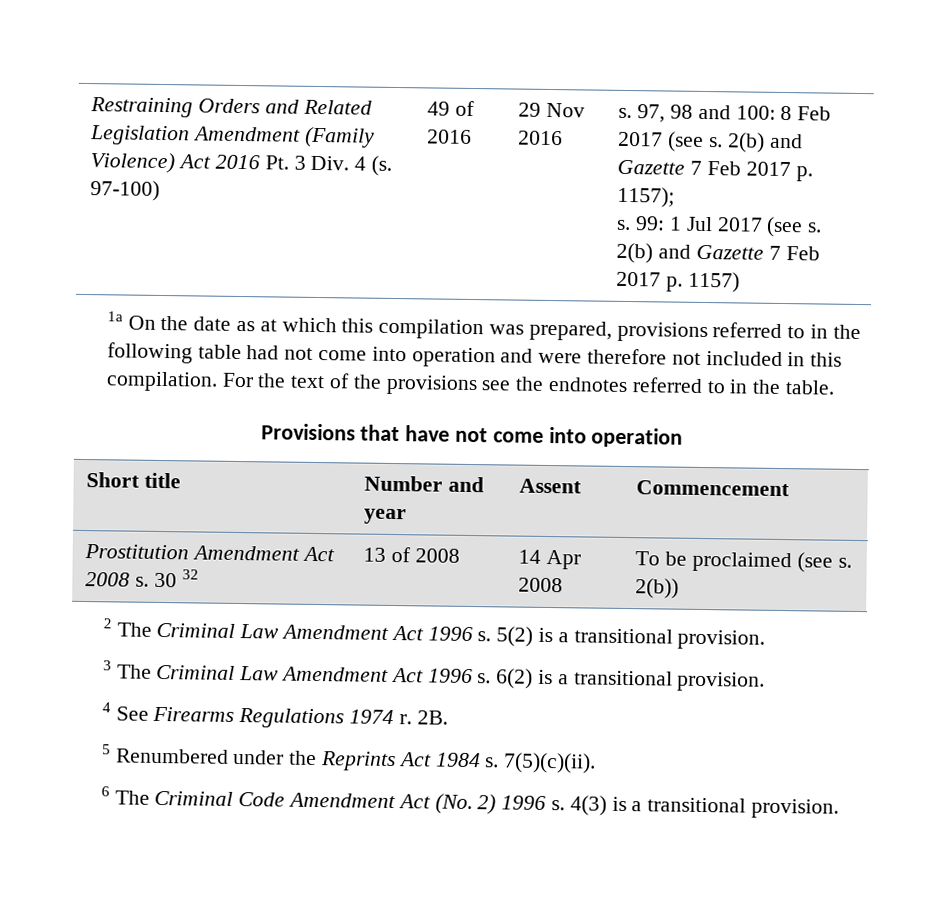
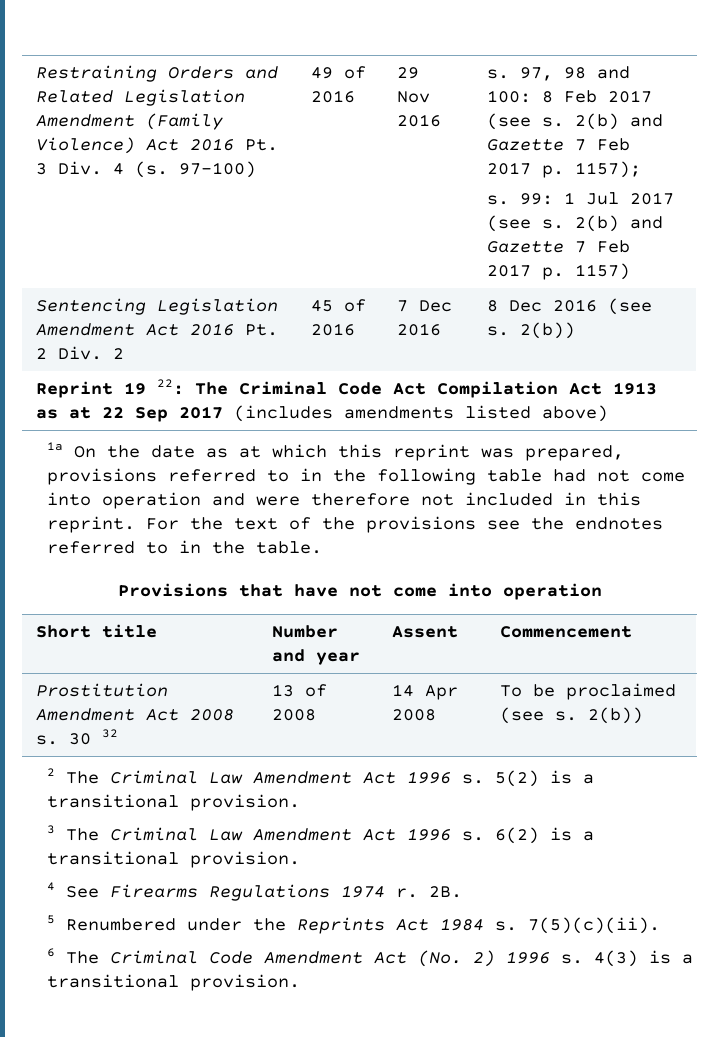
+ Sentencing Legislation Amendment Act 2016 Pt. 2 Div. 2 | 45 of 2016 | 7 Dec 2016 | 8 Dec 2016 (see s. 2(b))
+ Reprint 19 22: The Criminal Code Act Compilation Act 1913 as at 22 Sep 2017 (includes amendments listed above)
- 1a On the date as at which this compilation was prepared, provisions referred to in the following table had not come into operation and were therefore not included in this compilation.
+ 1a On the date as at which this reprint was prepared, provisions referred to in the following table had not come into operation and were therefore not included in this reprint.

